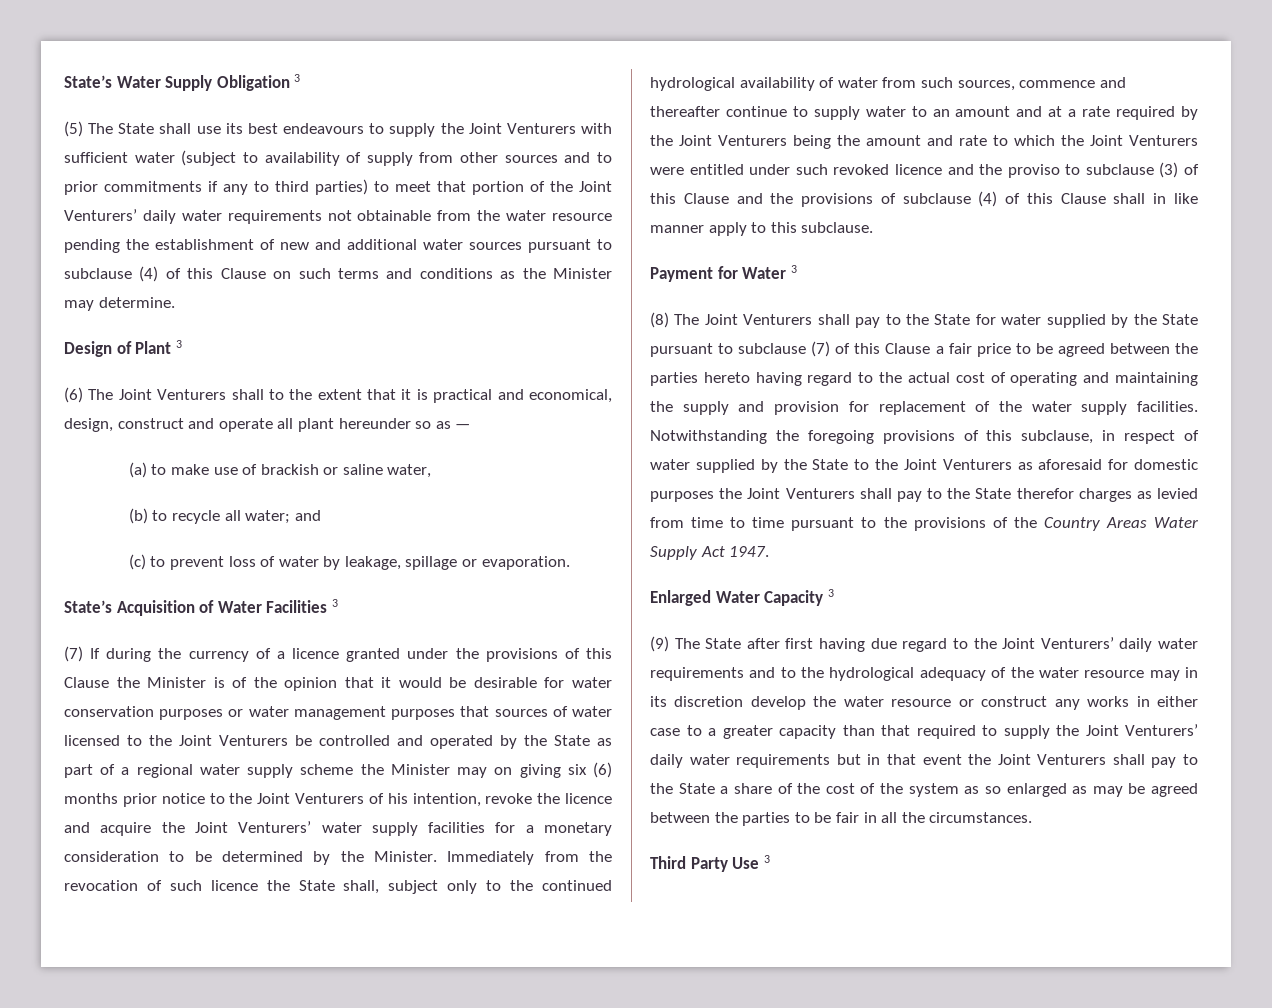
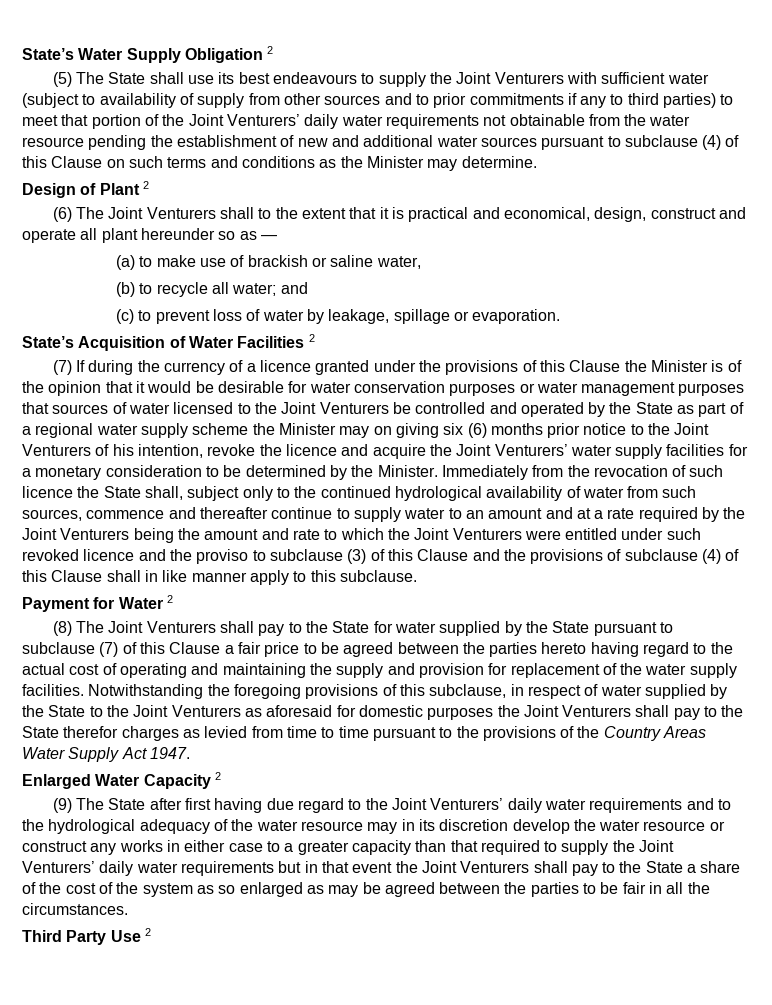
- State’s Water Supply Obligation 3
+ State’s Water Supply Obligation 2
- Design of Plant 3
+ Design of Plant 2
- State’s Acquisition of Water Facilities 3
+ State’s Acquisition of Water Facilities 2
- Payment for Water 3
+ Payment for Water 2
- Enlarged Water Capacity 3
+ Enlarged Water Capacity 2
- Third Party Use 3
+ Third Party Use 2

